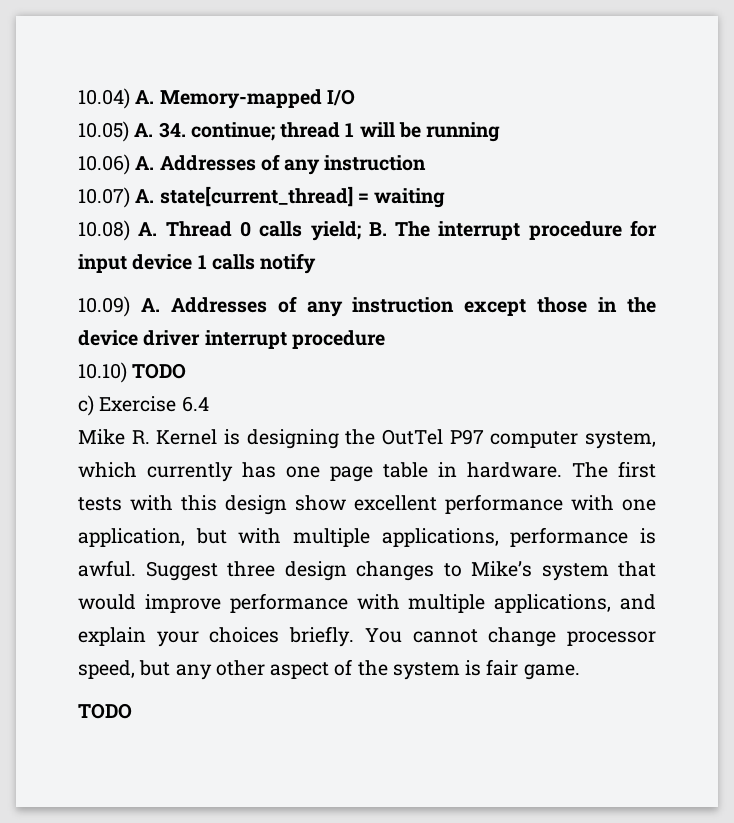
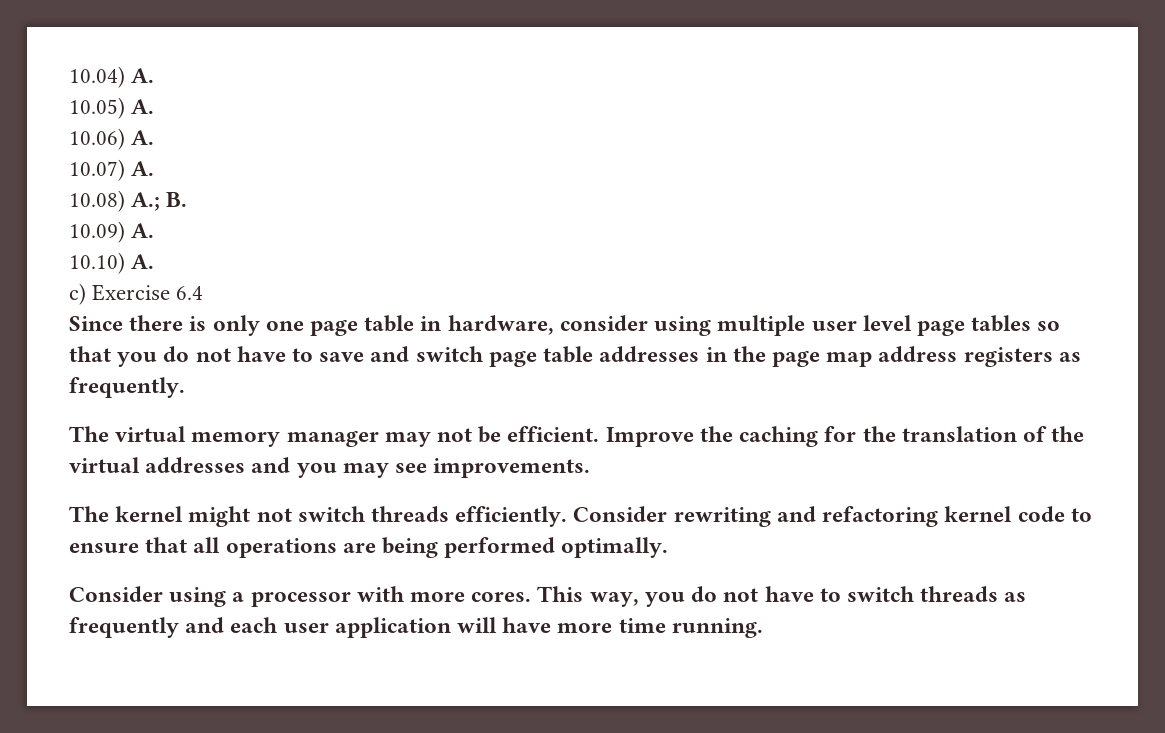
- 10.04) A. Memory-mapped I/O
+ 10.04) A.
- 10.05) A. 34. continue; thread 1 will be running
- 10.06) A. Addresses of any instruction
- 10.07) A. state[current_thread] = waiting
- 10.08) A. Thread 0 calls yield; B. The interrupt procedure for input device 1 calls notify
- 10.09) A. Addresses of any instruction except those in the device driver interrupt procedure
+ 10.05) A.
+ 10.06) A.
+ 10.07) A.
+ 10.08) A.; B.
+ 10.09) A.
- 10.10) TODO
+ 10.10) A.
- Mike R. Kernel is designing the OutTel P97 computer system, which currently has one page table in hardware. The first tests with this design show excellent performance with one application, but with multiple applications, performance is awful. Suggest three design changes to Mike’s system that would improve performance with multiple applications, and explain your choices briefly. You cannot change processor speed, but any other aspect of the system is fair game.
- TODO
+ Since there is only one page table in hardware, consider using multiple user level page tables so that you do not have to save and switch page table addresses in the page map address registers as frequently.
+ The virtual memory manager may not be efficient. Improve the caching for the translation of the virtual addresses and you may see improvements.
+ The kernel might not switch threads efficiently. Consider rewriting and refactoring kernel code to ensure that all operations are being performed optimally.
+ Consider using a processor with more cores. This way, you do not have to switch threads as frequently and each user application will have more time running.

